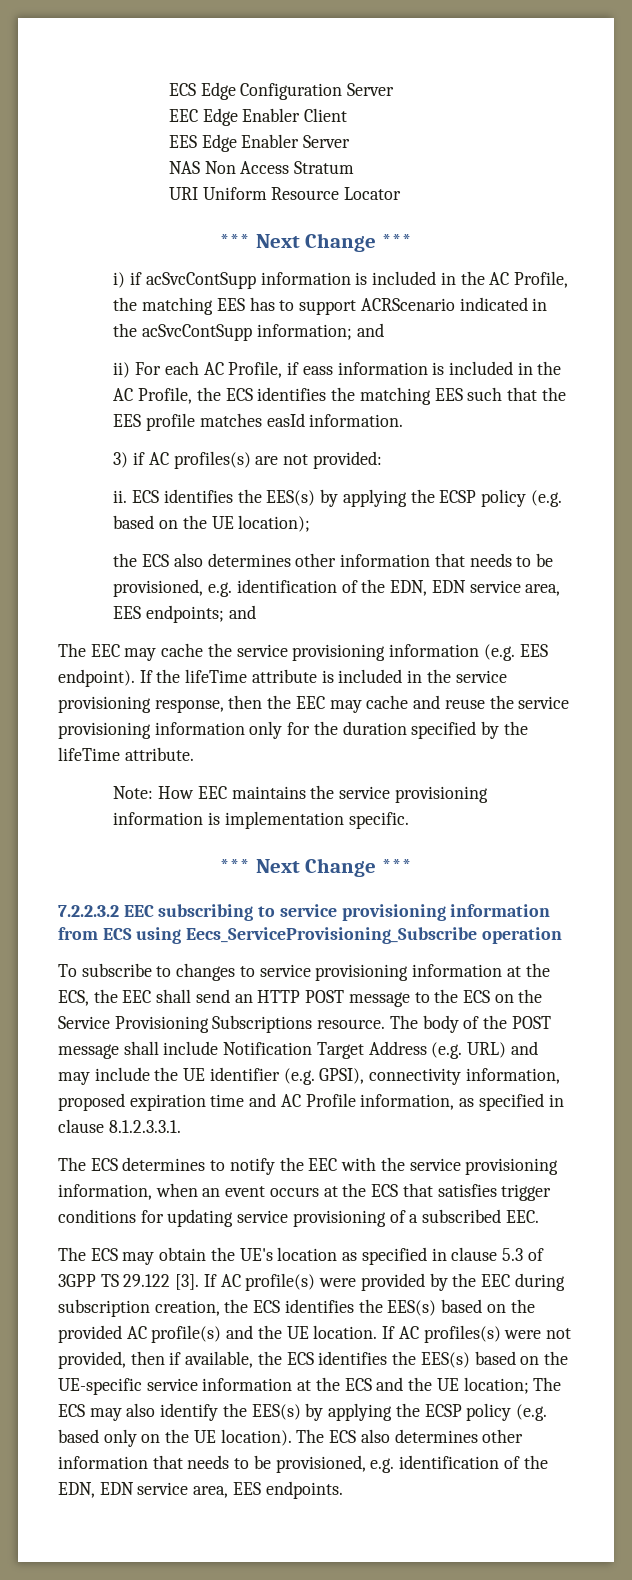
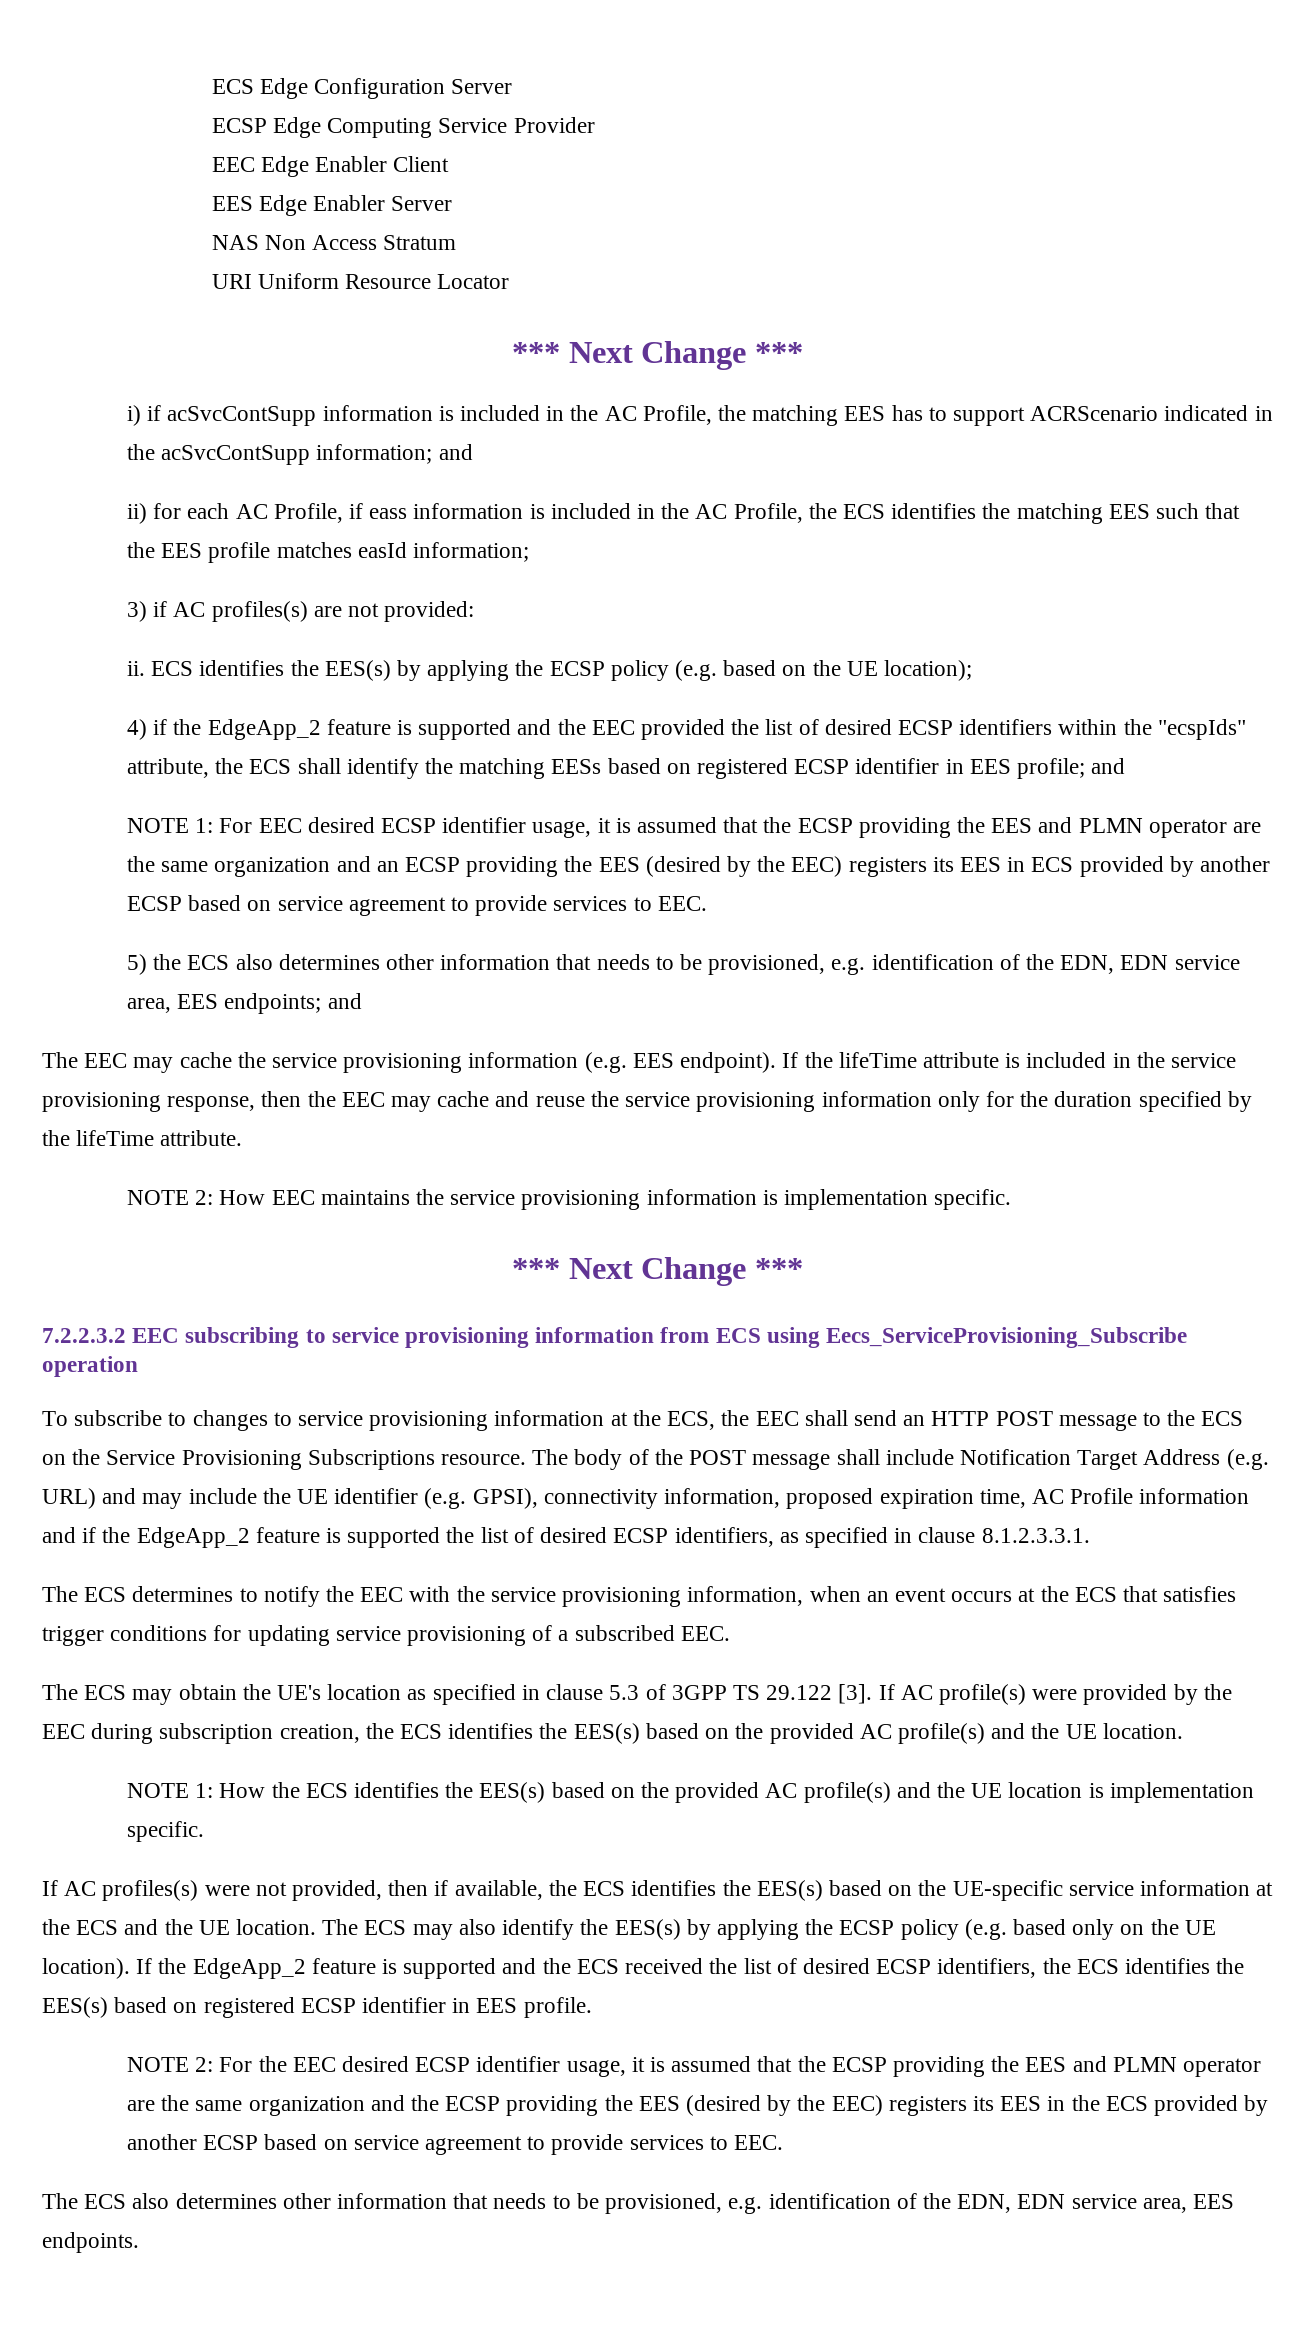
+ ECSP Edge Computing Service Provider
- ii) For each AC Profile, if eass information is included in the AC Profile, the ECS identifies the matching EES such that the EES profile matches easId information.
+ ii) for each AC Profile, if eass information is included in the AC Profile, the ECS identifies the matching EES such that the EES profile matches easId information;
- the ECS also determines other information that needs to be provisioned, e.g. identification of the EDN, EDN service area, EES endpoints; and
+ 4) if the EdgeApp_2 feature is supported and the EEC provided the list of desired ECSP identifiers within the "ecspIds" attribute, the ECS shall identify the matching EESs based on registered ECSP identifier in EES profile; and
+ NOTE 1: For EEC desired ECSP identifier usage, it is assumed that the ECSP providing the EES and PLMN operator are the same organization and an ECSP providing the EES (desired by the EEC) registers its EES in ECS provided by another ECSP based on service agreement to provide services to EEC.
+ 5) the ECS also determines other information that needs to be provisioned, e.g. identification of the EDN, EDN service area, EES endpoints; and
- Note: How EEC maintains the service provisioning information is implementation specific.
+ NOTE 2: How EEC maintains the service provisioning information is implementation specific.
- The body of the POST message shall include Notification Target Address (e.g. URL) and may include the UE identifier (e.g. GPSI), connectivity information, proposed expiration time and AC Profile information, as specified in clause 8.1.2.3.3.1.
+ The body of the POST message shall include Notification Target Address (e.g. URL) and may include the UE identifier (e.g. GPSI), connectivity information, proposed expiration time, AC Profile information and if the EdgeApp_2 feature is supported the list of desired ECSP identifiers, as specified in clause 8.1.2.3.3.1.
- If AC profile(s) were provided by the EEC during subscription creation, the ECS identifies the EES(s) based on the provided AC profile(s) and the UE location. If AC profiles(s) were not provided, then if available, the ECS identifies the EES(s) based on the UE-specific service information at the ECS and the UE location;
+ If AC profile(s) were provided by the EEC during subscription creation, the ECS identifies the EES(s) based on the provided AC profile(s) and the UE location.
+ NOTE 1: How the ECS identifies the EES(s) based on the provided AC profile(s) and the UE location is implementation specific.
+ If AC profiles(s) were not provided, then if available, the ECS identifies the EES(s) based on the UE-specific service information at the ECS and the UE location.
- The ECS may also identify the EES(s) by applying the ECSP policy (e.g. based only on the UE location). The ECS also determines other information that needs to be provisioned, e.g. identification of the EDN, EDN service area, EES endpoints.
+ The ECS may also identify the EES(s) by applying the ECSP policy (e.g. based only on the UE location). If the EdgeApp_2 feature is supported and the ECS received the list of desired ECSP identifiers, the ECS identifies the EES(s) based on registered ECSP identifier in EES profile.
+ NOTE 2: For the EEC desired ECSP identifier usage, it is assumed that the ECSP providing the EES and PLMN operator are the same organization and the ECSP providing the EES (desired by the EEC) registers its EES in the ECS provided by another ECSP based on service agreement to provide services to EEC.
+ The ECS also determines other information that needs to be provisioned, e.g. identification of the EDN, EDN service area, EES endpoints.

